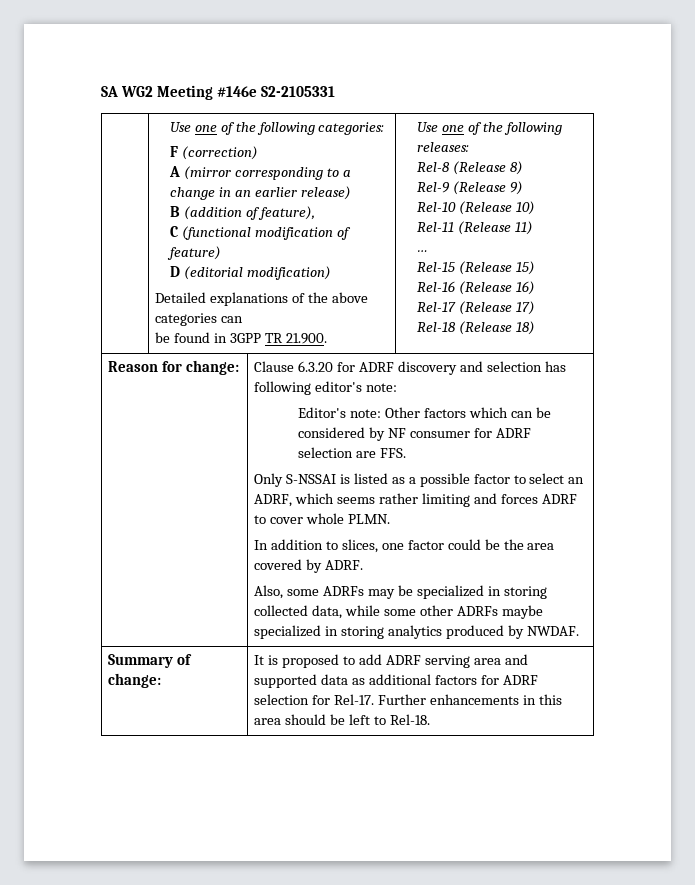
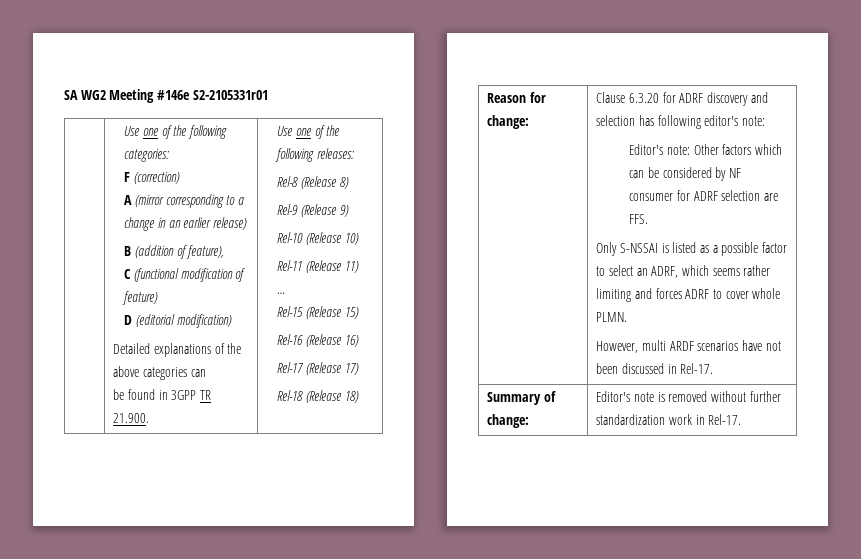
- SA WG2 Meeting #146e S2-2105331
+ SA WG2 Meeting #146e S2-2105331r01
- In addition to slices, one factor could be the area covered by ADRF.
- Also, some ADRFs may be specialized in storing collected data, while some other ADRFs maybe specialized in storing analytics produced by NWDAF.
- Summary of change: | It is proposed to add ADRF serving area and supported data as additional factors for ADRF selection for Rel-17. Further enhancements in this area should be left to Rel-18.
+ However, multi ARDF scenarios have not been discussed in Rel-17.
+ Summary of change: | Editor's note is removed without further standardization work in Rel-17.

